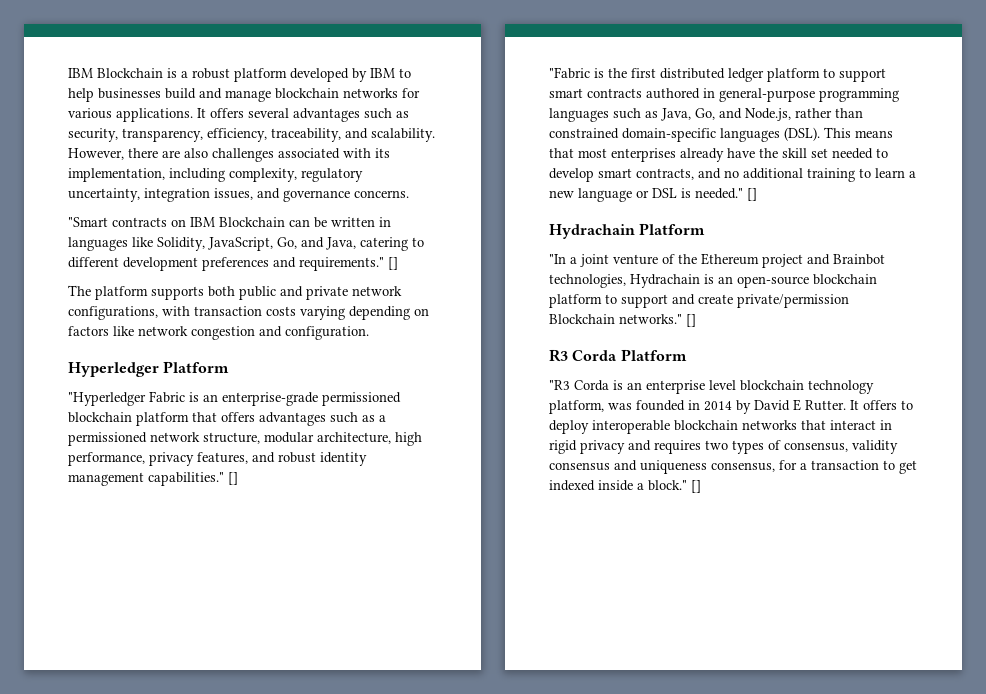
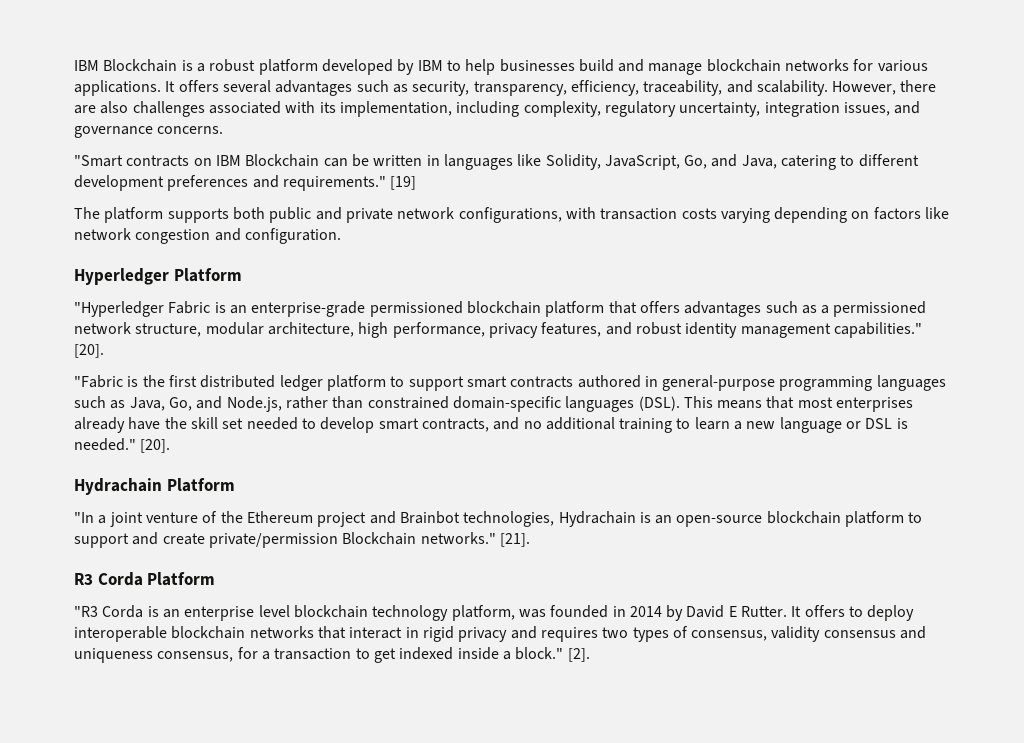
- "Smart contracts on IBM Blockchain can be written in languages like Solidity, JavaScript, Go, and Java, catering to different development preferences and requirements." []
+ "Smart contracts on IBM Blockchain can be written in languages like Solidity, JavaScript, Go, and Java, catering to different development preferences and requirements." [19]
- "Hyperledger Fabric is an enterprise-grade permissioned blockchain platform that offers advantages such as a permissioned network structure, modular architecture, high performance, privacy features, and robust identity management capabilities." []
+ "Hyperledger Fabric is an enterprise-grade permissioned blockchain platform that offers advantages such as a permissioned network structure, modular architecture, high performance, privacy features, and robust identity management capabilities." [20].
- This means that most enterprises already have the skill set needed to develop smart contracts, and no additional training to learn a new language or DSL is needed." []
+ This means that most enterprises already have the skill set needed to develop smart contracts, and no additional training to learn a new language or DSL is needed." [20].
- "In a joint venture of the Ethereum project and Brainbot technologies, Hydrachain is an open-source blockchain platform to support and create private/permission Blockchain networks." []
+ "In a joint venture of the Ethereum project and Brainbot technologies, Hydrachain is an open-source blockchain platform to support and create private/permission Blockchain networks." [21].
- It offers to deploy interoperable blockchain networks that interact in rigid privacy and requires two types of consensus, validity consensus and uniqueness consensus, for a transaction to get indexed inside a block." []
+ It offers to deploy interoperable blockchain networks that interact in rigid privacy and requires two types of consensus, validity consensus and uniqueness consensus, for a transaction to get indexed inside a block." [2].

